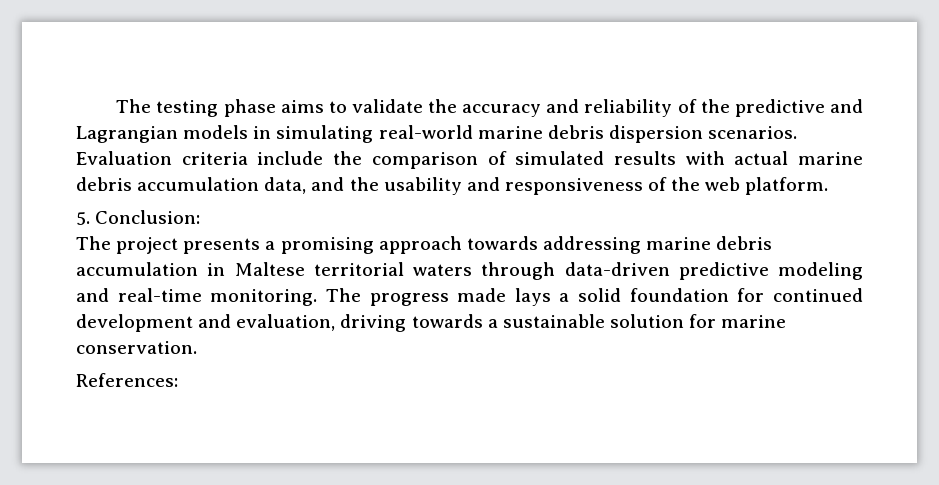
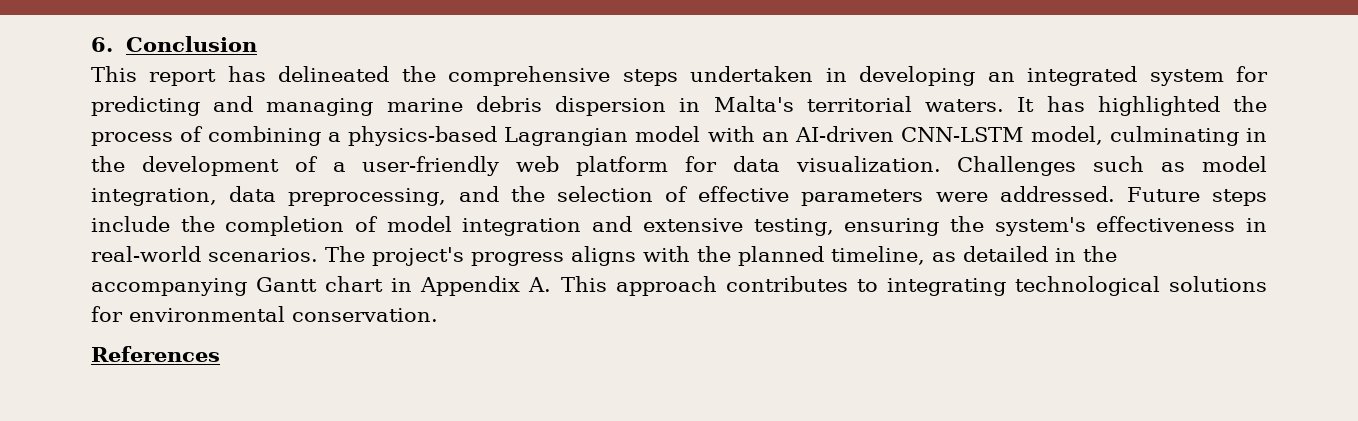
- The testing phase aims to validate the accuracy and reliability of the predictive and Lagrangian models in simulating real-world marine debris dispersion scenarios. Evaluation criteria include the comparison of simulated results with actual marine debris accumulation data, and the usability and responsiveness of the web platform.
- 5. Conclusion:
- The project presents a promising approach towards addressing marine debris accumulation in Maltese territorial waters through data-driven predictive modeling and real-time monitoring. The progress made lays a solid foundation for continued development and evaluation, driving towards a sustainable solution for marine conservation.
+ 6. Conclusion
+ This report has delineated the comprehensive steps undertaken in developing an integrated system for predicting and managing marine debris dispersion in Malta's territorial waters. It has highlighted the process of combining a physics-based Lagrangian model with an AI-driven CNN-LSTM model, culminating in the development of a user-friendly web platform for data visualization. Challenges such as model integration, data preprocessing, and the selection of effective parameters were addressed. Future steps include the completion of model integration and extensive testing, ensuring the system's effectiveness in real-world scenarios. The project's progress aligns with the planned timeline, as detailed in the accompanying Gantt chart in Appendix A. This approach contributes to integrating technological solutions for environmental conservation.
- References:
+ References

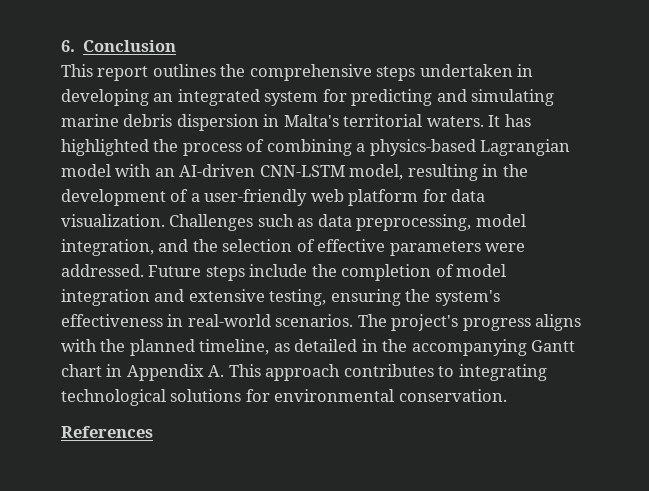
- This report has delineated the comprehensive steps undertaken in developing an integrated system for predicting and managing marine debris dispersion in Malta's territorial waters.
+ This report outlines the comprehensive steps undertaken in developing an integrated system for predicting and simulating marine debris dispersion in Malta's territorial waters.
- It has highlighted the process of combining a physics-based Lagrangian model with an AI-driven CNN-LSTM model, culminating in the development of a user-friendly web platform for data visualization.
+ It has highlighted the process of combining a physics-based Lagrangian model with an AI-driven CNN-LSTM model, resulting in the development of a user-friendly web platform for data visualization.
- Challenges such as model integration, data preprocessing, and the selection of effective parameters were addressed.
+ Challenges such as data preprocessing, model integration, and the selection of effective parameters were addressed.

